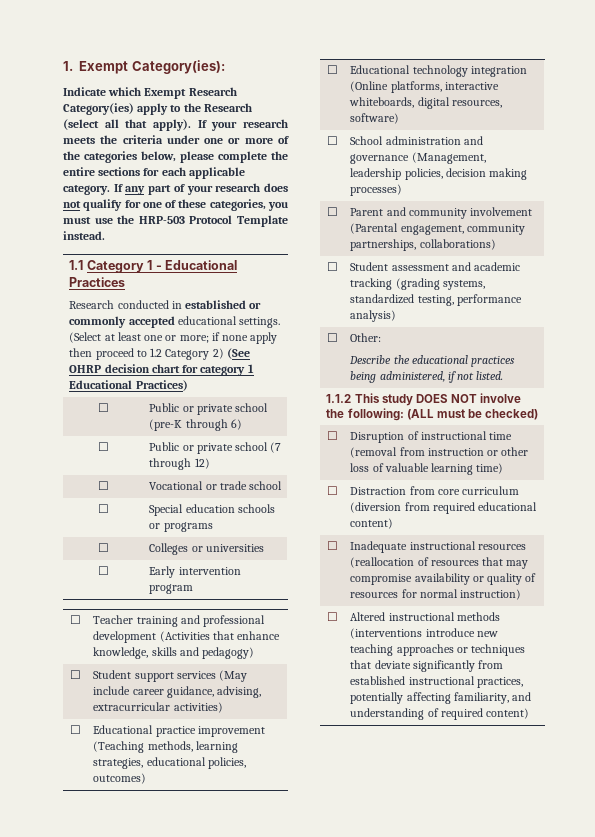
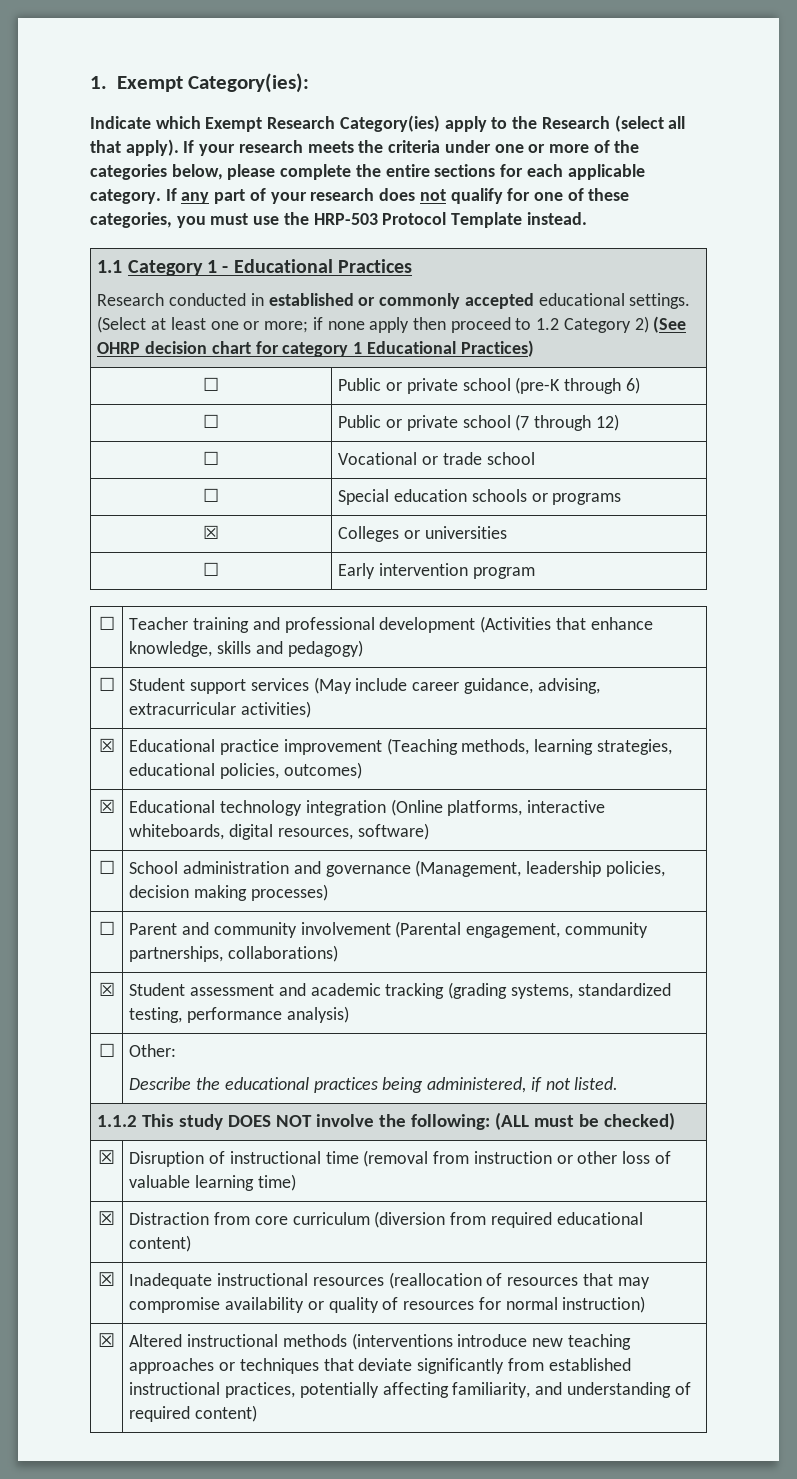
- ☐ | Colleges or universities
+ ☒ | Colleges or universities
- ☐ | Educational practice improvement (Teaching methods, learning strategies, educational policies, outcomes)
+ ☒ | Educational practice improvement (Teaching methods, learning strategies, educational policies, outcomes)
- ☐ | Educational technology integration (Online platforms, interactive whiteboards, digital resources, software)
+ ☒ | Educational technology integration (Online platforms, interactive whiteboards, digital resources, software)
- ☐ | Student assessment and academic tracking (grading systems, standardized testing, performance analysis)
+ ☒ | Student assessment and academic tracking (grading systems, standardized testing, performance analysis)
- ☐ | Disruption of instructional time (removal from instruction or other loss of valuable learning time)
+ ☒ | Disruption of instructional time (removal from instruction or other loss of valuable learning time)
- ☐ | Distraction from core curriculum (diversion from required educational content)
+ ☒ | Distraction from core curriculum (diversion from required educational content)
- ☐ | Inadequate instructional resources (reallocation of resources that may compromise availability or quality of resources for normal instruction)
+ ☒ | Inadequate instructional resources (reallocation of resources that may compromise availability or quality of resources for normal instruction)
- ☐ | Altered instructional methods (interventions introduce new teaching approaches or techniques that deviate significantly from established instructional practices, potentially affecting familiarity, and understanding of required content)
+ ☒ | Altered instructional methods (interventions introduce new teaching approaches or techniques that deviate significantly from established instructional practices, potentially affecting familiarity, and understanding of required content)

